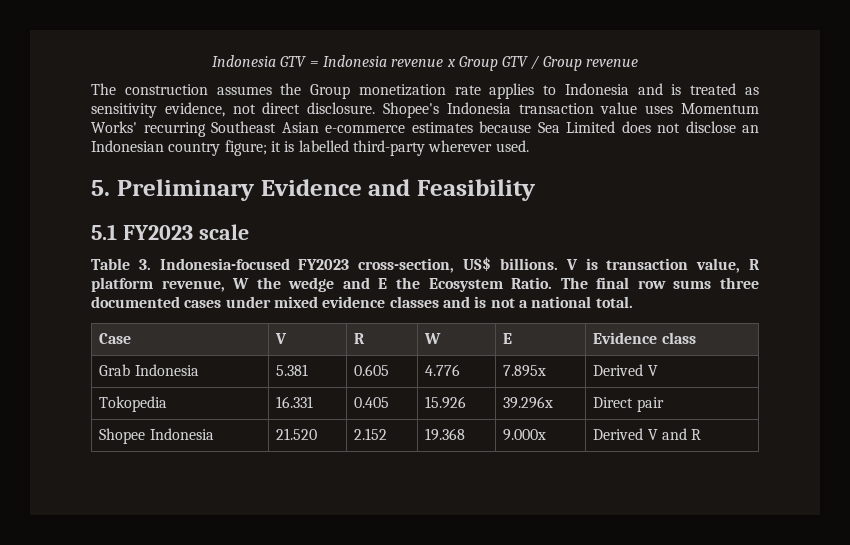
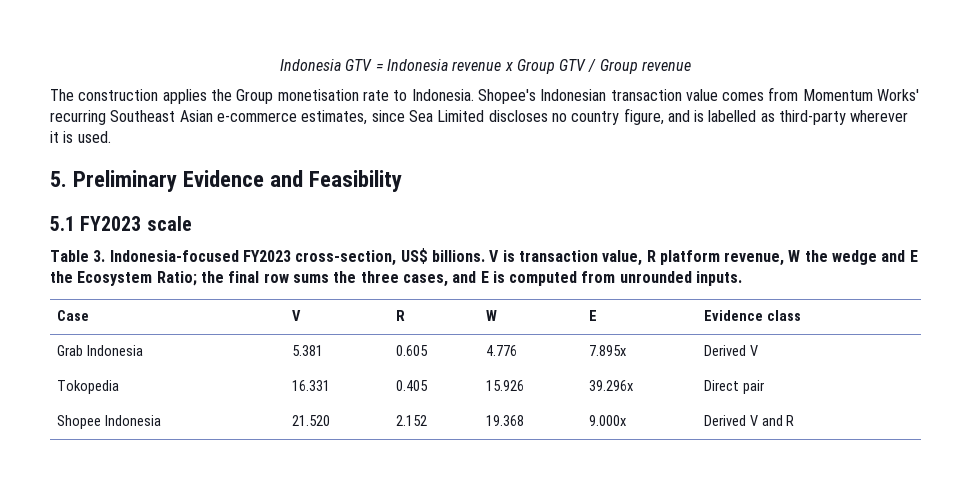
- The construction assumes the Group monetization rate applies to Indonesia and is treated as sensitivity evidence, not direct disclosure. Shopee's Indonesia transaction value uses Momentum Works' recurring Southeast Asian e-commerce estimates because Sea Limited does not disclose an Indonesian country figure; it is labelled third-party wherever used.
+ The construction applies the Group monetisation rate to Indonesia. Shopee's Indonesian transaction value comes from Momentum Works' recurring Southeast Asian e-commerce estimates, since Sea Limited discloses no country figure, and is labelled as third-party wherever it is used.
- V is transaction value, R platform revenue, W the wedge and E the Ecosystem Ratio. The final row sums three documented cases under mixed evidence classes and is not a national total.
+ V is transaction value, R platform revenue, W the wedge and E the Ecosystem Ratio; the final row sums the three cases, and E is computed from unrounded inputs.

